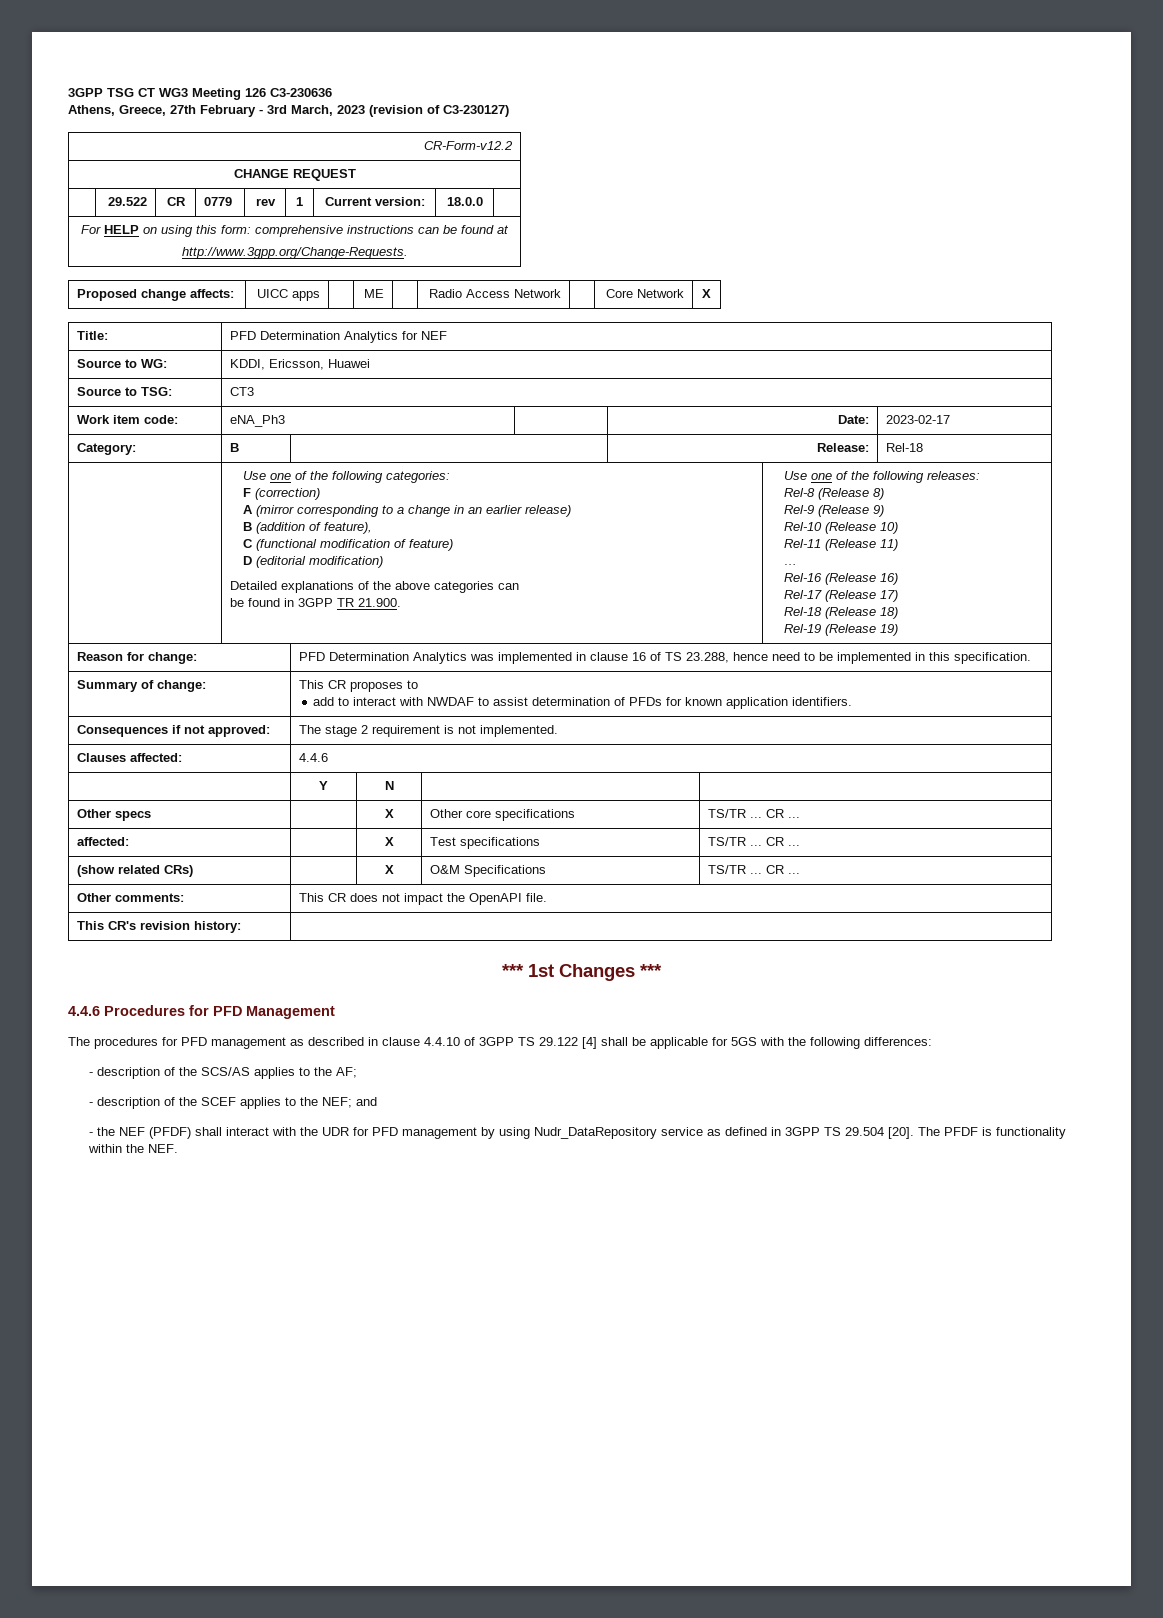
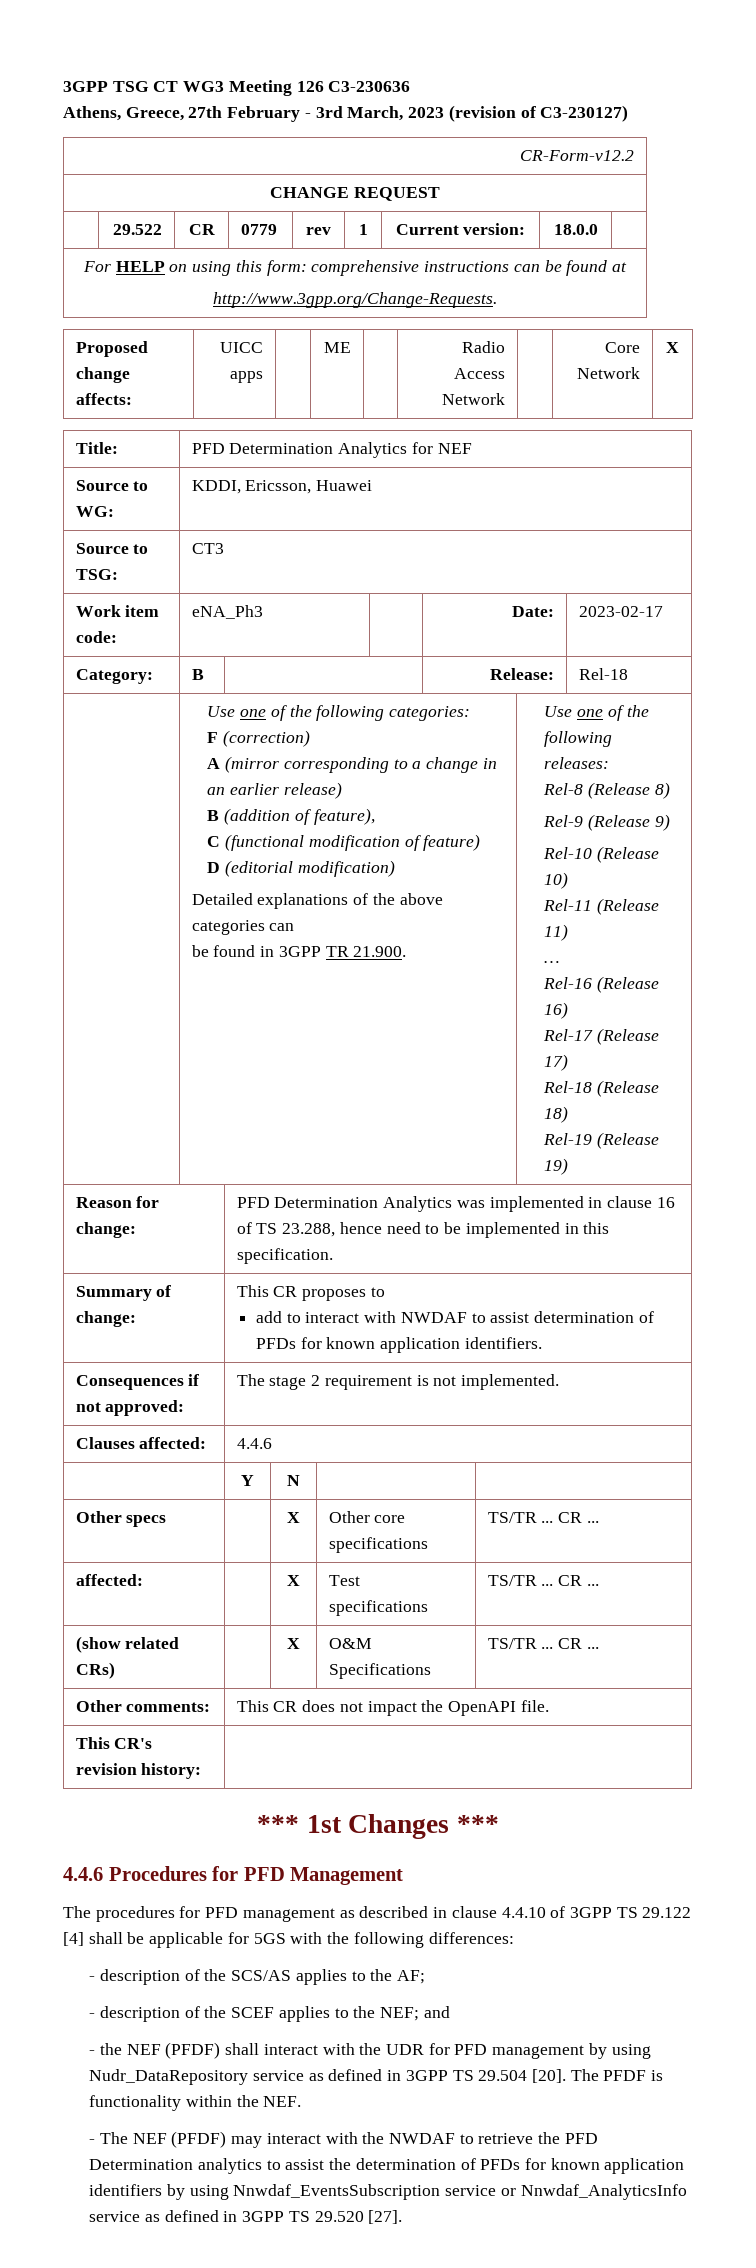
+ - The NEF (PFDF) may interact with the NWDAF to retrieve the PFD Determination analytics to assist the determination of PFDs for known application identifiers by using Nnwdaf_EventsSubscription service or Nnwdaf_AnalyticsInfo service as defined in 3GPP TS 29.520 [27].

